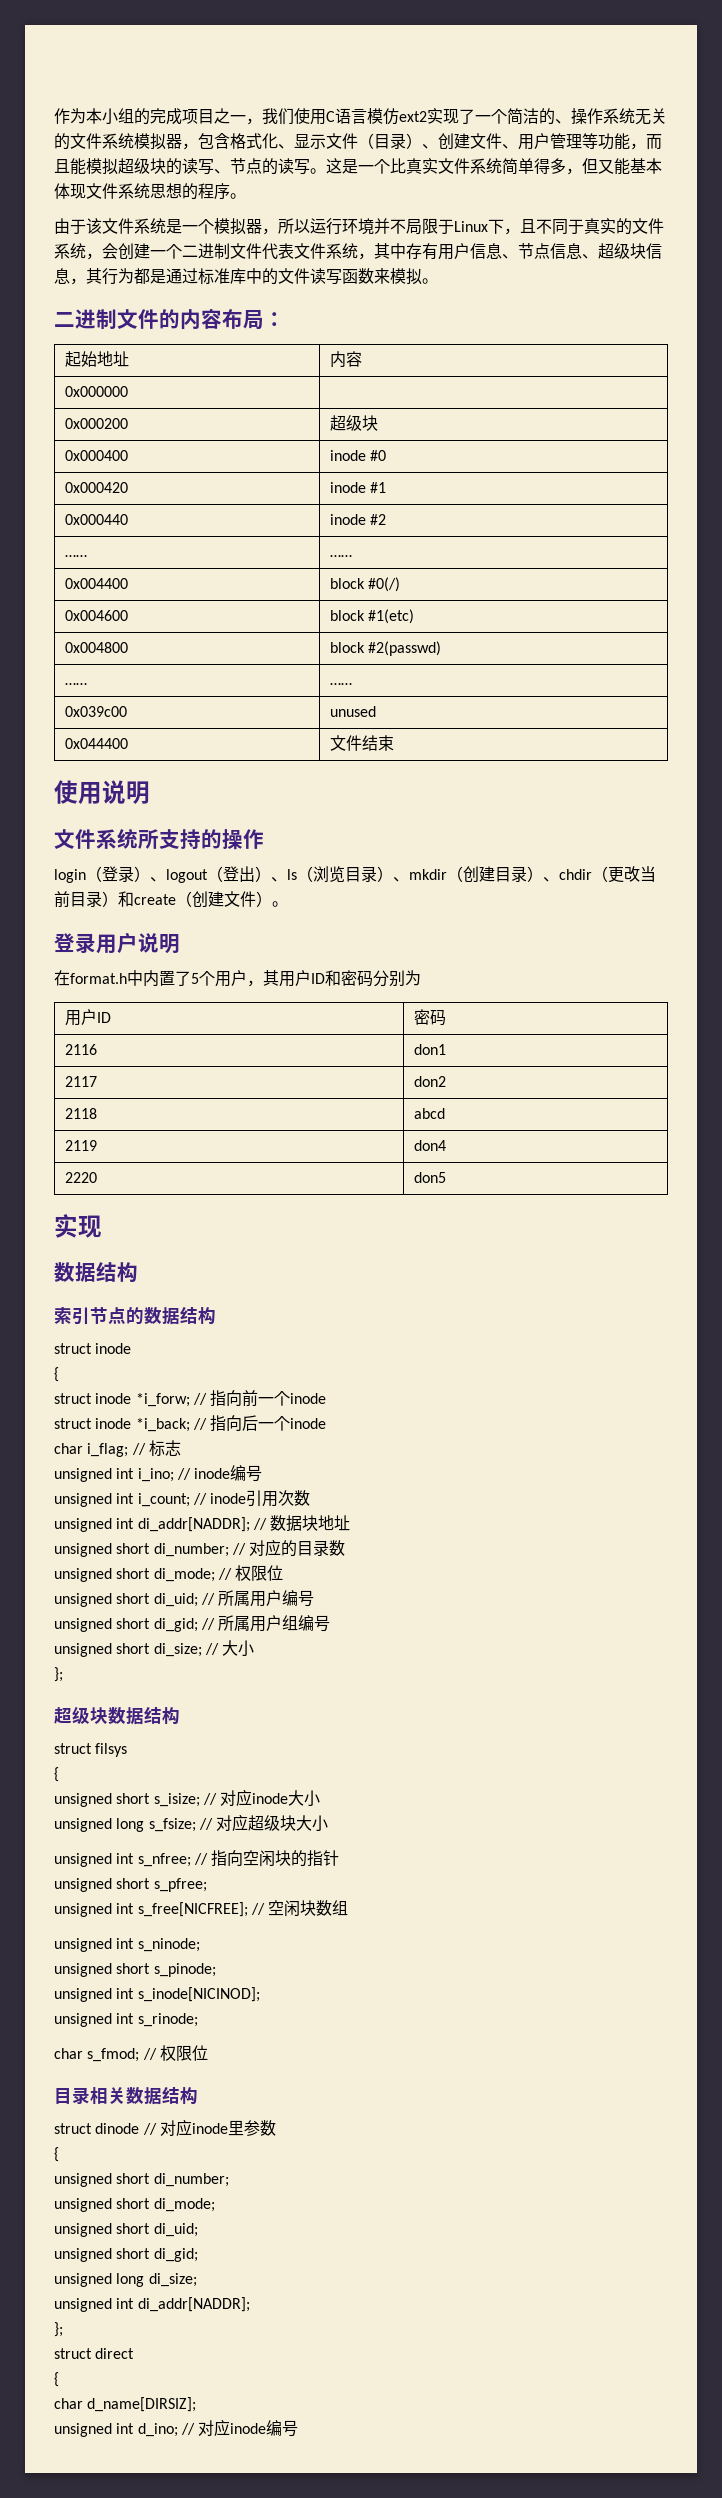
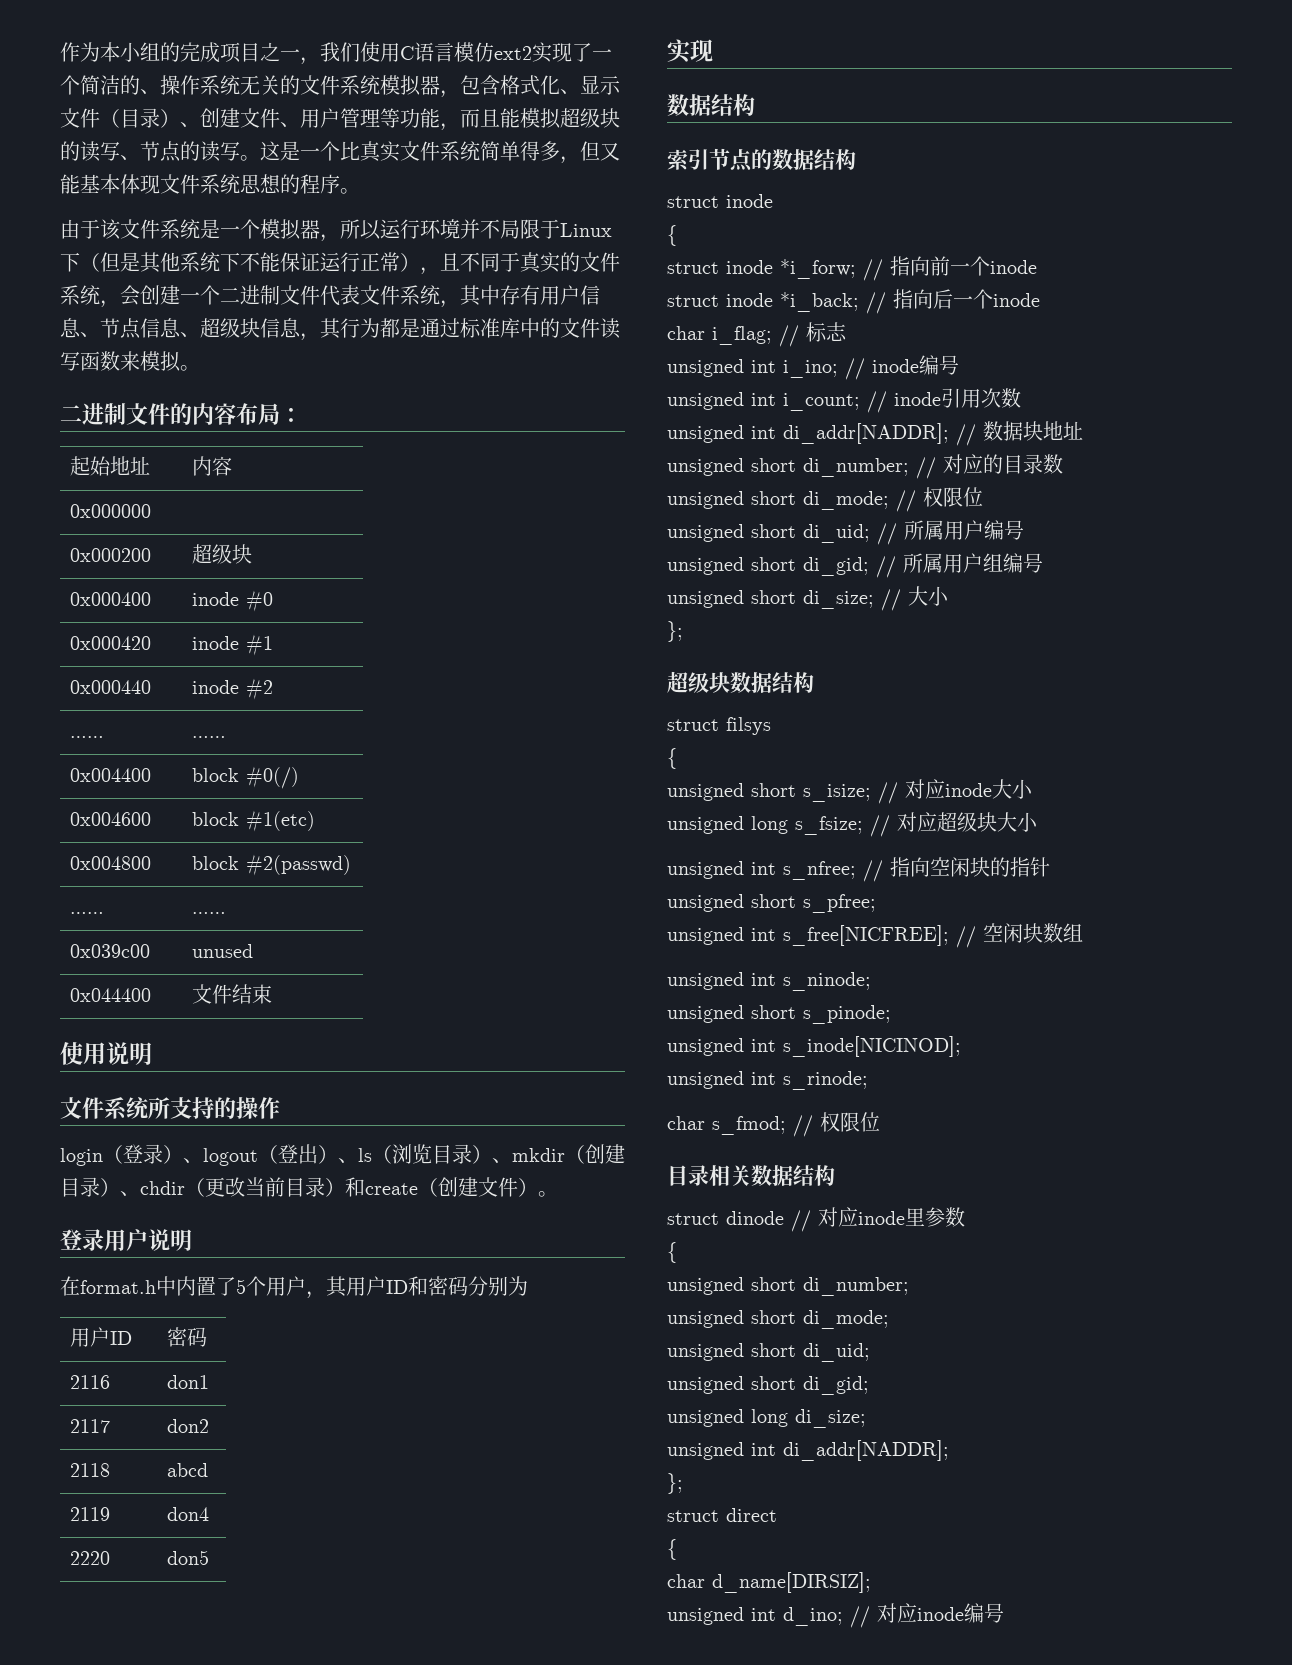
- 由于该文件系统是一个模拟器，所以运行环境并不局限于Linux下，且不同于真实的文件系统，会创建一个二进制文件代表文件系统，其中存有用户信息、节点信息、超级块信息，其行为都是通过标准库中的文件读写函数来模拟。
+ 由于该文件系统是一个模拟器，所以运行环境并不局限于Linux下（但是其他系统下不能保证运行正常），且不同于真实的文件系统，会创建一个二进制文件代表文件系统，其中存有用户信息、节点信息、超级块信息，其行为都是通过标准库中的文件读写函数来模拟。

